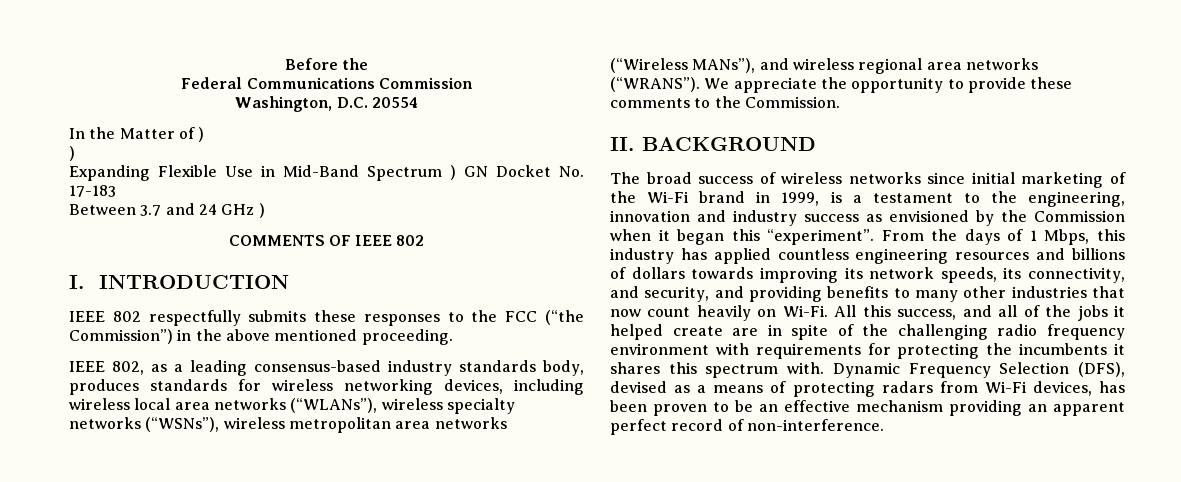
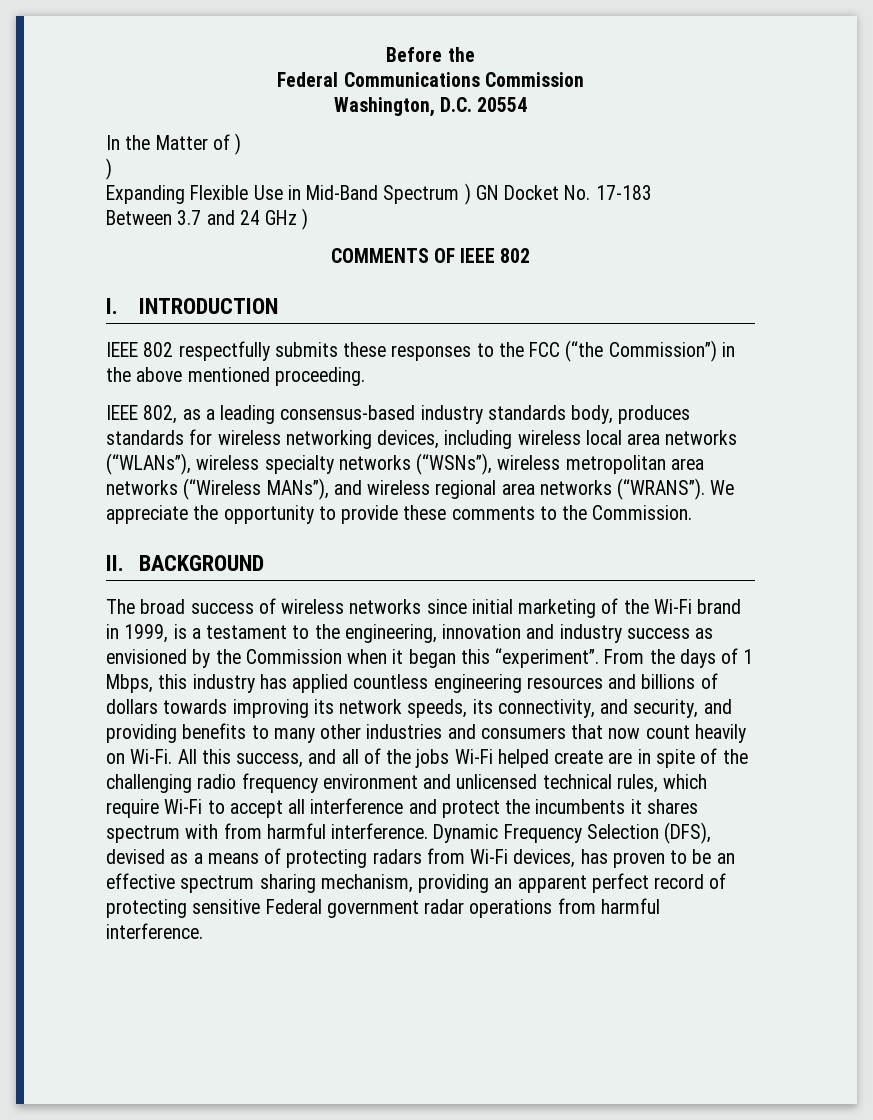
- From the days of 1 Mbps, this industry has applied countless engineering resources and billions of dollars towards improving its network speeds, its connectivity, and security, and providing benefits to many other industries that now count heavily on Wi-Fi.
+ From the days of 1 Mbps, this industry has applied countless engineering resources and billions of dollars towards improving its network speeds, its connectivity, and security, and providing benefits to many other industries and consumers that now count heavily on Wi-Fi.
- All this success, and all of the jobs it helped create are in spite of the challenging radio frequency environment with requirements for protecting the incumbents it shares this spectrum with.
+ All this success, and all of the jobs Wi-Fi helped create are in spite of the challenging radio frequency environment and unlicensed technical rules, which require Wi-Fi to accept all interference and protect the incumbents it shares spectrum with from harmful interference.
- Dynamic Frequency Selection (DFS), devised as a means of protecting radars from Wi-Fi devices, has been proven to be an effective mechanism providing an apparent perfect record of non-interference.
+ Dynamic Frequency Selection (DFS), devised as a means of protecting radars from Wi-Fi devices, has proven to be an effective spectrum sharing mechanism, providing an apparent perfect record of protecting sensitive Federal government radar operations from harmful interference.

